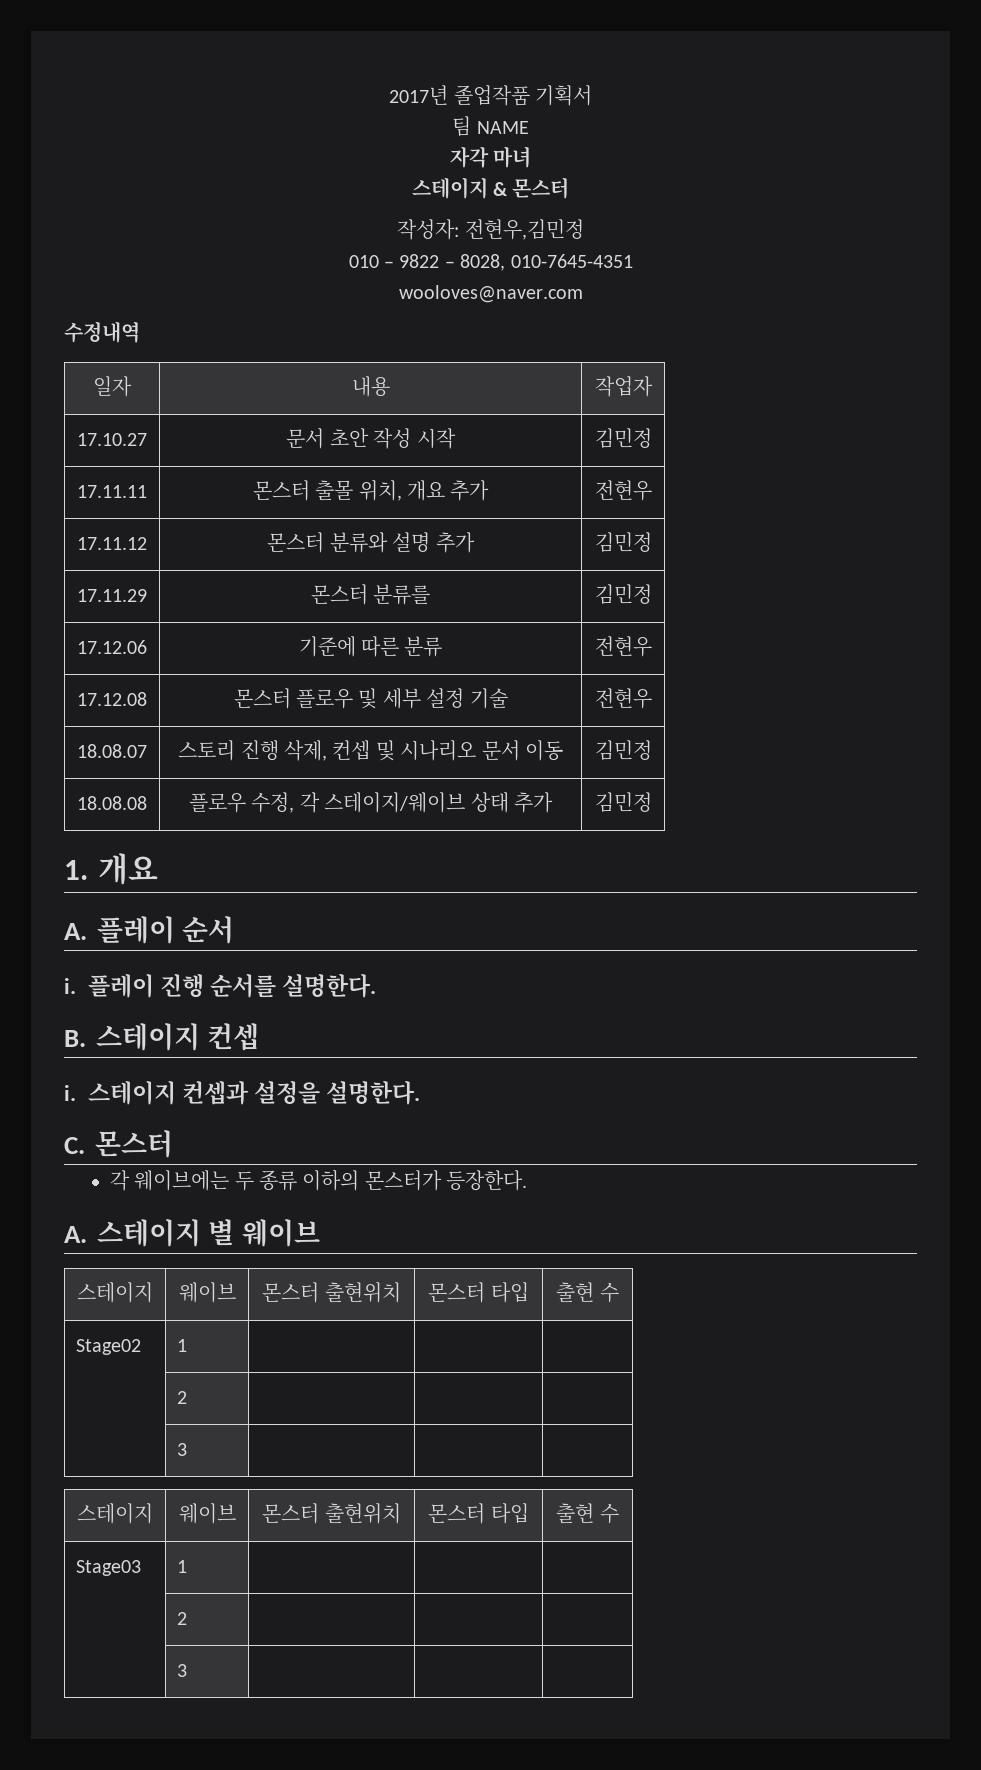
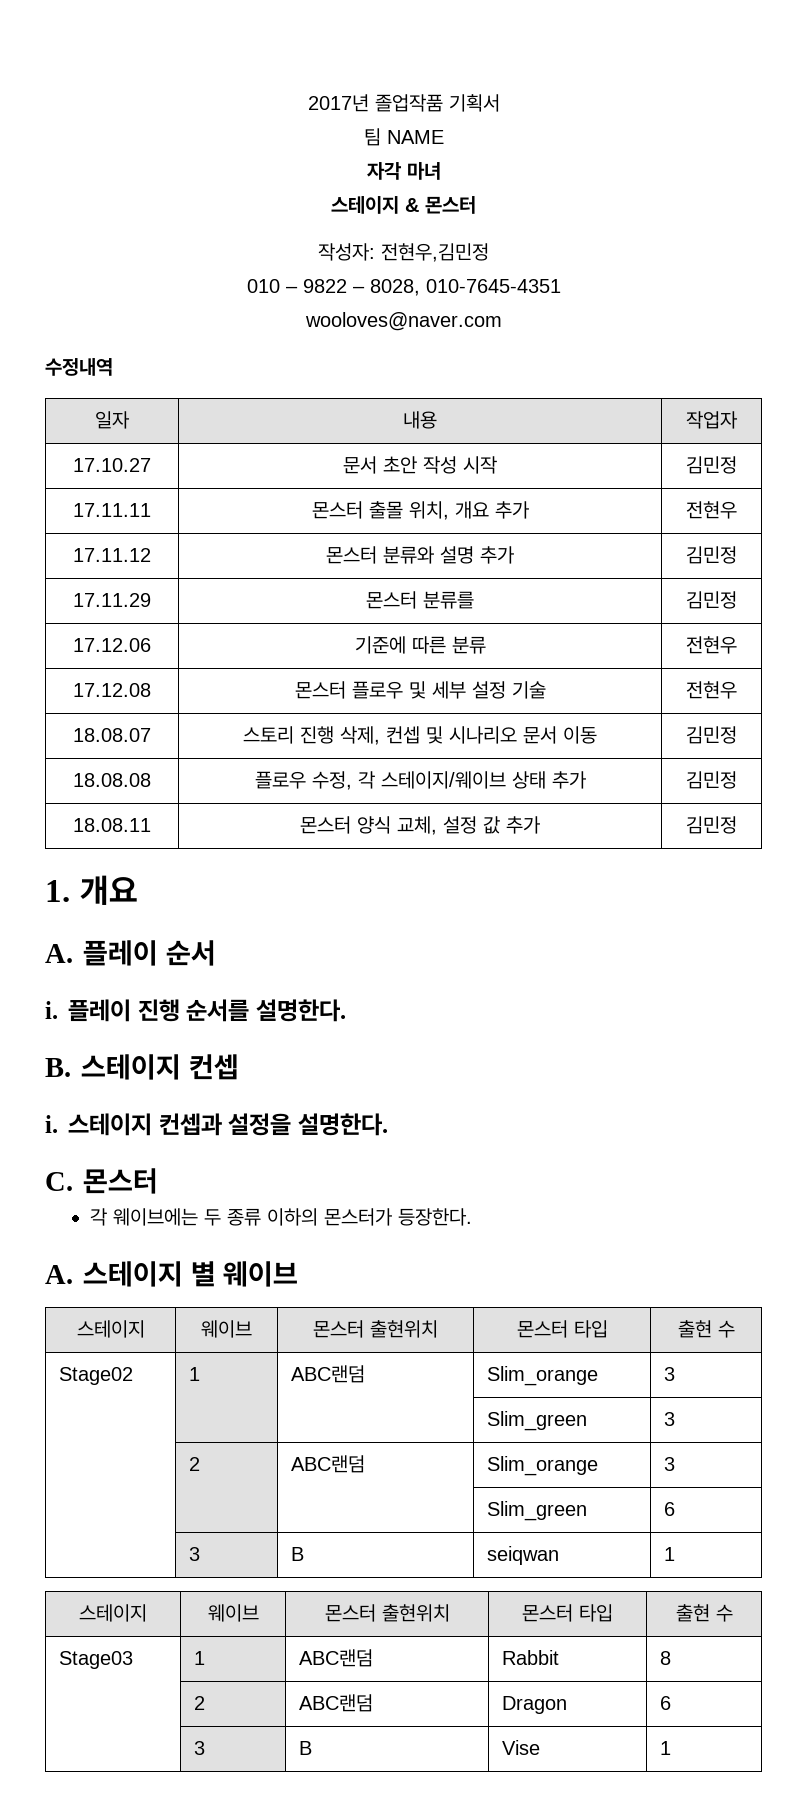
+ 18.08.11 | 몬스터 양식 교체, 설정 값 추가 | 김민정
- Stage02 | 1 | | |
- | 2 | | |
- | 3 | | |
+ Stage02 | 1 | ABC랜덤 | Slim_orange | 3
+ | | | Slim_green | 3
+ | 2 | ABC랜덤 | Slim_orange | 3
+ | | | Slim_green | 6
+ | 3 | B | seiqwan | 1
- Stage03 | 1 | | |
- | 2 | | |
- | 3 | | |
+ Stage03 | 1 | ABC랜덤 | Rabbit | 8
+ | 2 | ABC랜덤 | Dragon | 6
+ | 3 | B | Vise | 1

